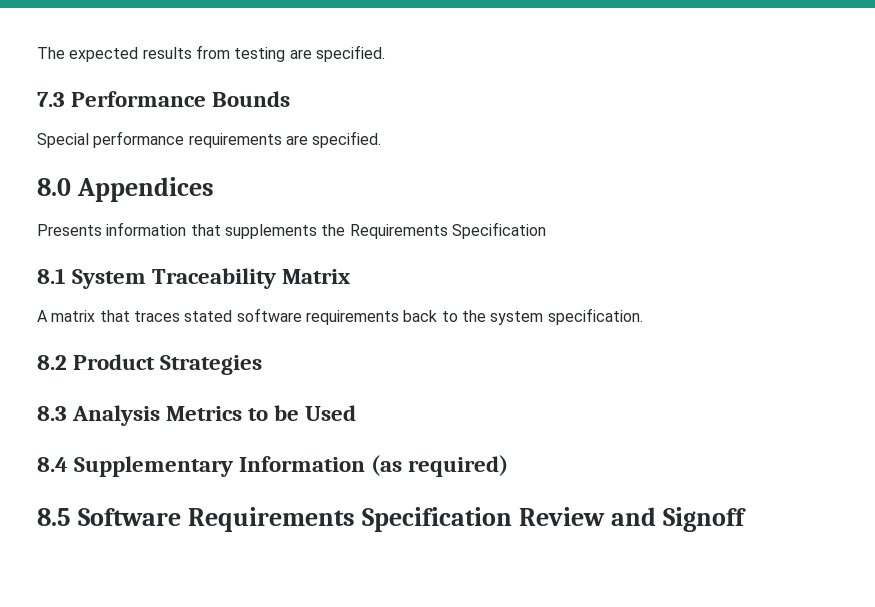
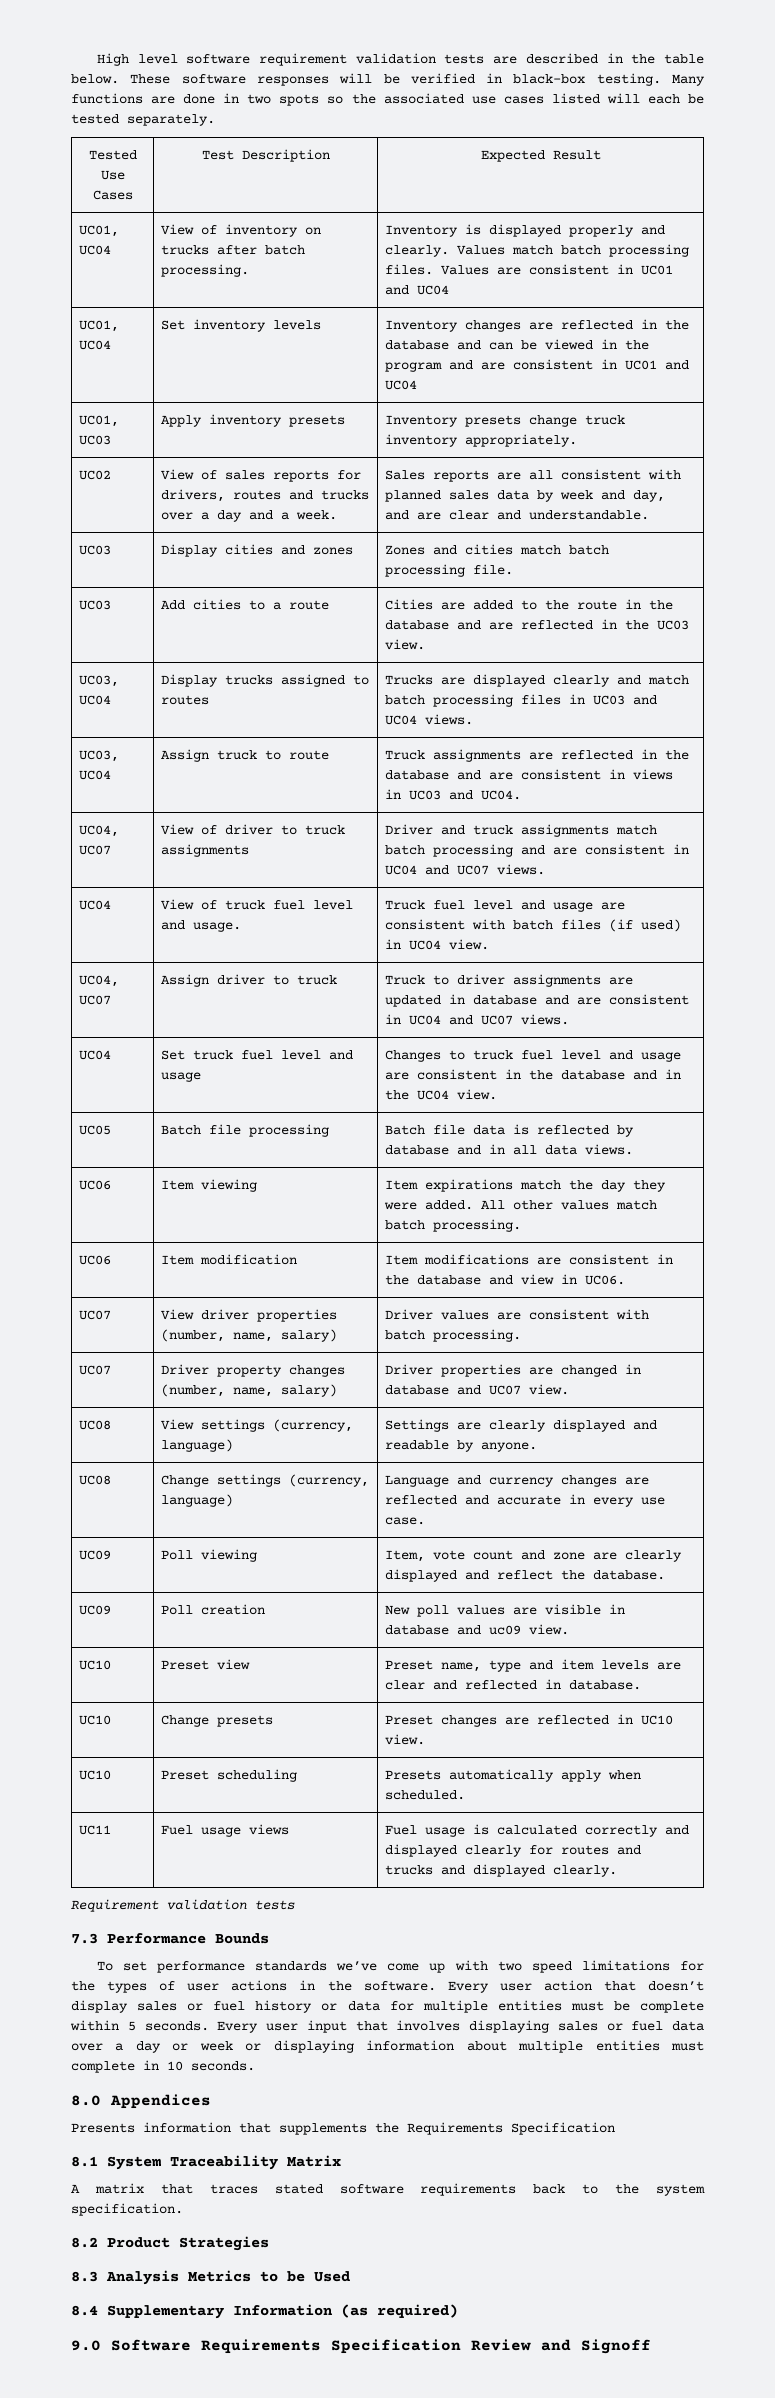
- The expected results from testing are specified.
+ High level software requirement validation tests are described in the table below. These software responses will be verified in black-box testing. Many functions are done in two spots so the associated use cases listed will each be tested separately.
+ Tested Use Cases | Test Description | Expected Result
+ UC01, UC04 | View of inventory on trucks after batch processing. | Inventory is displayed properly and clearly. Values match batch processing files. Values are consistent in UC01 and UC04
+ UC01, UC04 | Set inventory levels | Inventory changes are reflected in the database and can be viewed in the program and are consistent in UC01 and UC04
+ UC01, UC03 | Apply inventory presets | Inventory presets change truck inventory appropriately.
+ UC02 | View of sales reports for drivers, routes and trucks over a day and a week. | Sales reports are all consistent with planned sales data by week and day, and are clear and understandable.
+ UC03 | Display cities and zones | Zones and cities match batch processing file.
+ UC03 | Add cities to a route | Cities are added to the route in the database and are reflected in the UC03 view.
+ UC03, UC04 | Display trucks assigned to routes | Trucks are displayed clearly and match batch processing files in UC03 and UC04 views.
+ UC03, UC04 | Assign truck to route | Truck assignments are reflected in the database and are consistent in views in UC03 and UC04.
+ UC04, UC07 | View of driver to truck assignments | Driver and truck assignments match batch processing and are consistent in UC04 and UC07 views.
+ UC04 | View of truck fuel level and usage. | Truck fuel level and usage are consistent with batch files (if used) in UC04 view.
+ UC04, UC07 | Assign driver to truck | Truck to driver assignments are updated in database and are consistent in UC04 and UC07 views.
+ UC04 | Set truck fuel level and usage | Changes to truck fuel level and usage are consistent in the database and in the UC04 view.
+ UC05 | Batch file processing | Batch file data is reflected by database and in all data views.
+ UC06 | Item viewing | Item expirations match the day they were added. All other values match batch processing.
+ UC06 | Item modification | Item modifications are consistent in the database and view in UC06.
+ UC07 | View driver properties (number, name, salary) | Driver values are consistent with batch processing.
+ UC07 | Driver property changes (number, name, salary) | Driver properties are changed in database and UC07 view.
+ UC08 | View settings (currency, language) | Settings are clearly displayed and readable by anyone.
+ UC08 | Change settings (currency, language) | Language and currency changes are reflected and accurate in every use case.
+ UC09 | Poll viewing | Item, vote count and zone are clearly displayed and reflect the database.
+ UC09 | Poll creation | New poll values are visible in database and uc09 view.
+ UC10 | Preset view | Preset name, type and item levels are clear and reflected in database.
+ UC10 | Change presets | Preset changes are reflected in UC10 view.
+ UC10 | Preset scheduling | Presets automatically apply when scheduled.
+ UC11 | Fuel usage views | Fuel usage is calculated correctly and displayed clearly for routes and trucks and displayed clearly.
+ Requirement validation tests
  7.3 Performance Bounds
- Special performance requirements are specified.
+ To set performance standards we’ve come up with two speed limitations for the types of user actions in the software. Every user action that doesn’t display sales or fuel history or data for multiple entities must be complete within 5 seconds. Every user input that involves displaying sales or fuel data over a day or week or displaying information about multiple entities must complete in 10 seconds.
- 8.5 Software Requirements Specification Review and Signoff
+ 9.0 Software Requirements Specification Review and Signoff

